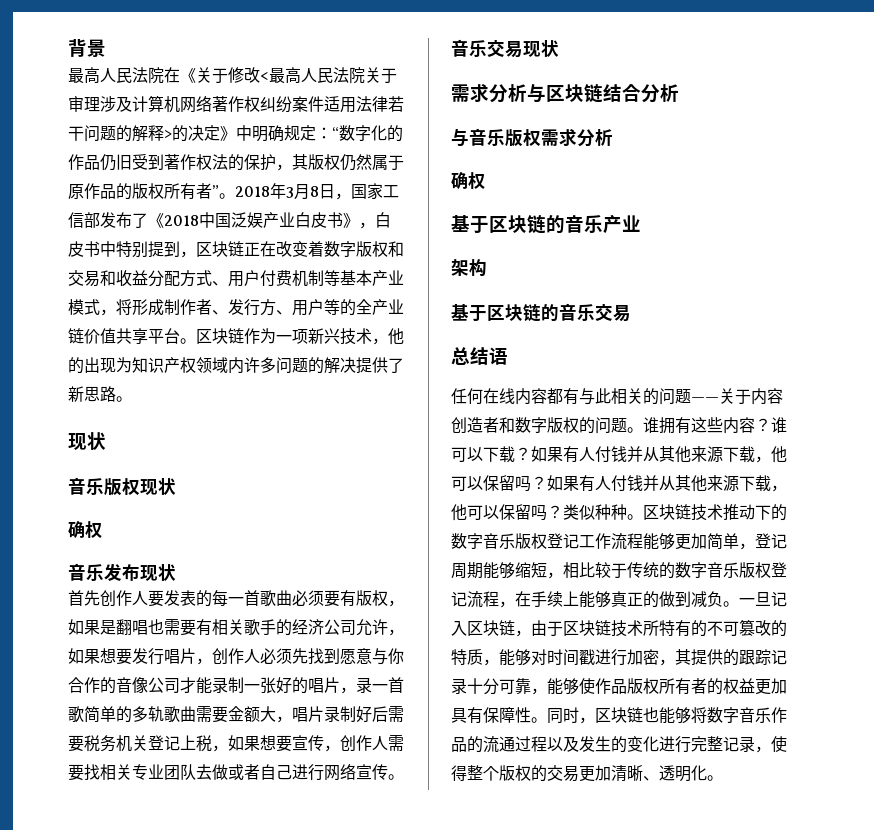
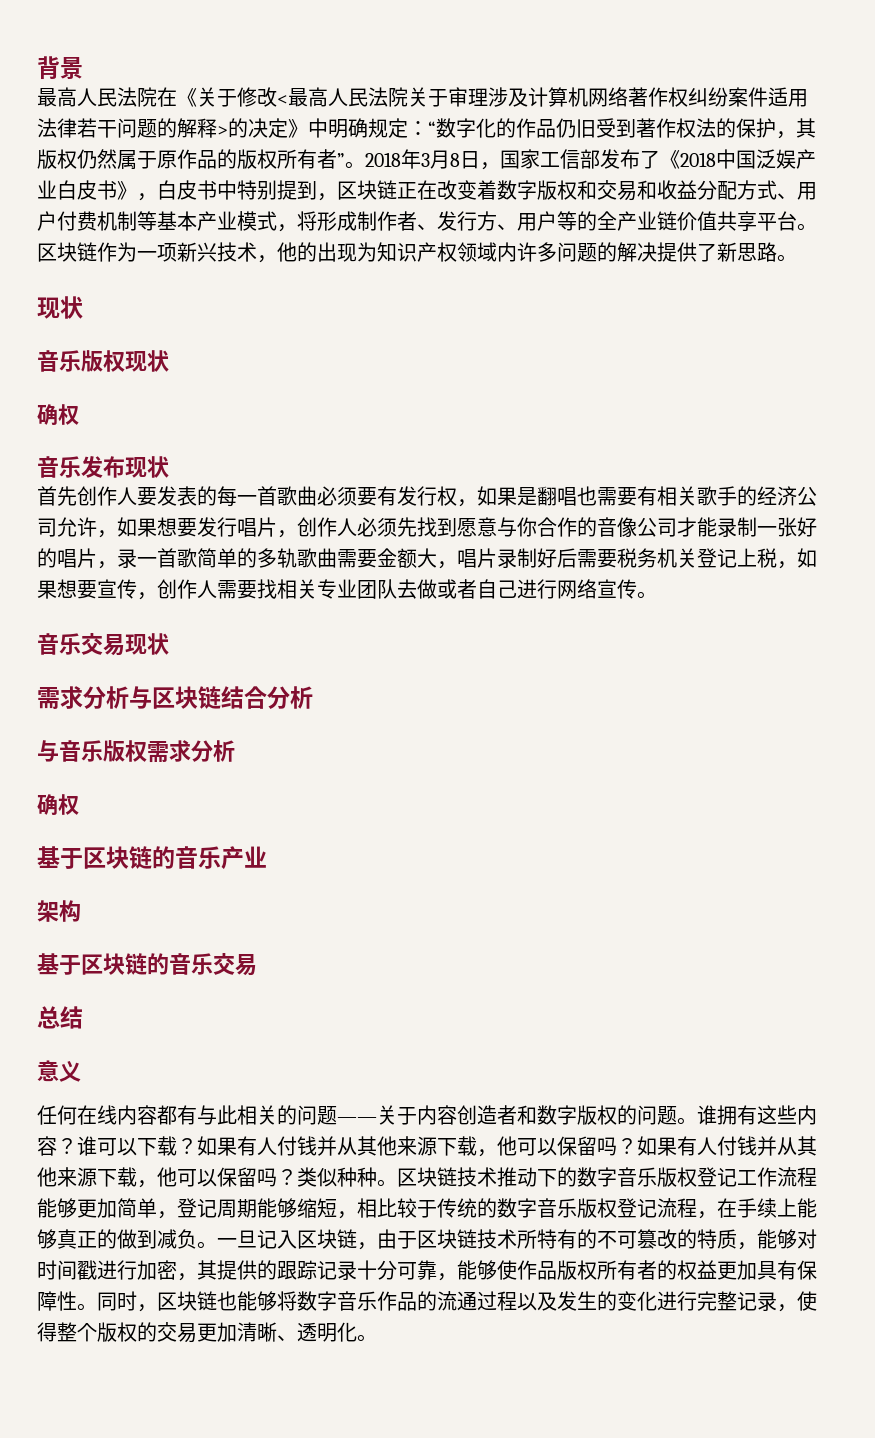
- 首先创作人要发表的每一首歌曲必须要有版权，如果是翻唱也需要有相关歌手的经济公司允许，如果想要发行唱片，创作人必须先找到愿意与你合作的音像公司才能录制一张好的唱片，录一首歌简单的多轨歌曲需要金额大，唱片录制好后需要税务机关登记上税，如果想要宣传，创作人需要找相关专业团队去做或者自己进行网络宣传。
+ 首先创作人要发表的每一首歌曲必须要有发行权，如果是翻唱也需要有相关歌手的经济公司允许，如果想要发行唱片，创作人必须先找到愿意与你合作的音像公司才能录制一张好的唱片，录一首歌简单的多轨歌曲需要金额大，唱片录制好后需要税务机关登记上税，如果想要宣传，创作人需要找相关专业团队去做或者自己进行网络宣传。
- 总结语
+ 总结
+ 意义

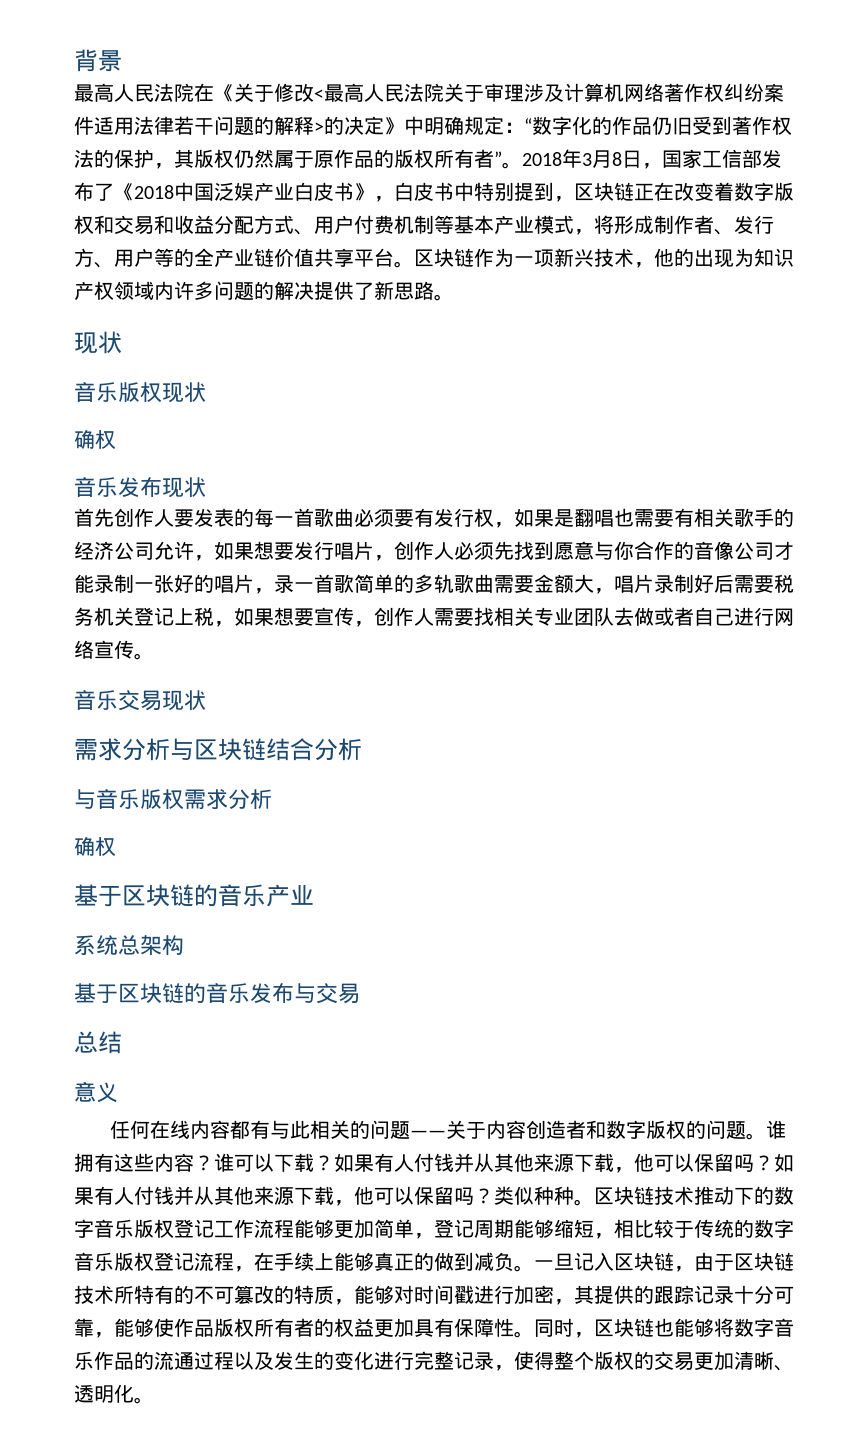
- 架构
+ 系统总架构
- 基于区块链的音乐交易
+ 基于区块链的音乐发布与交易

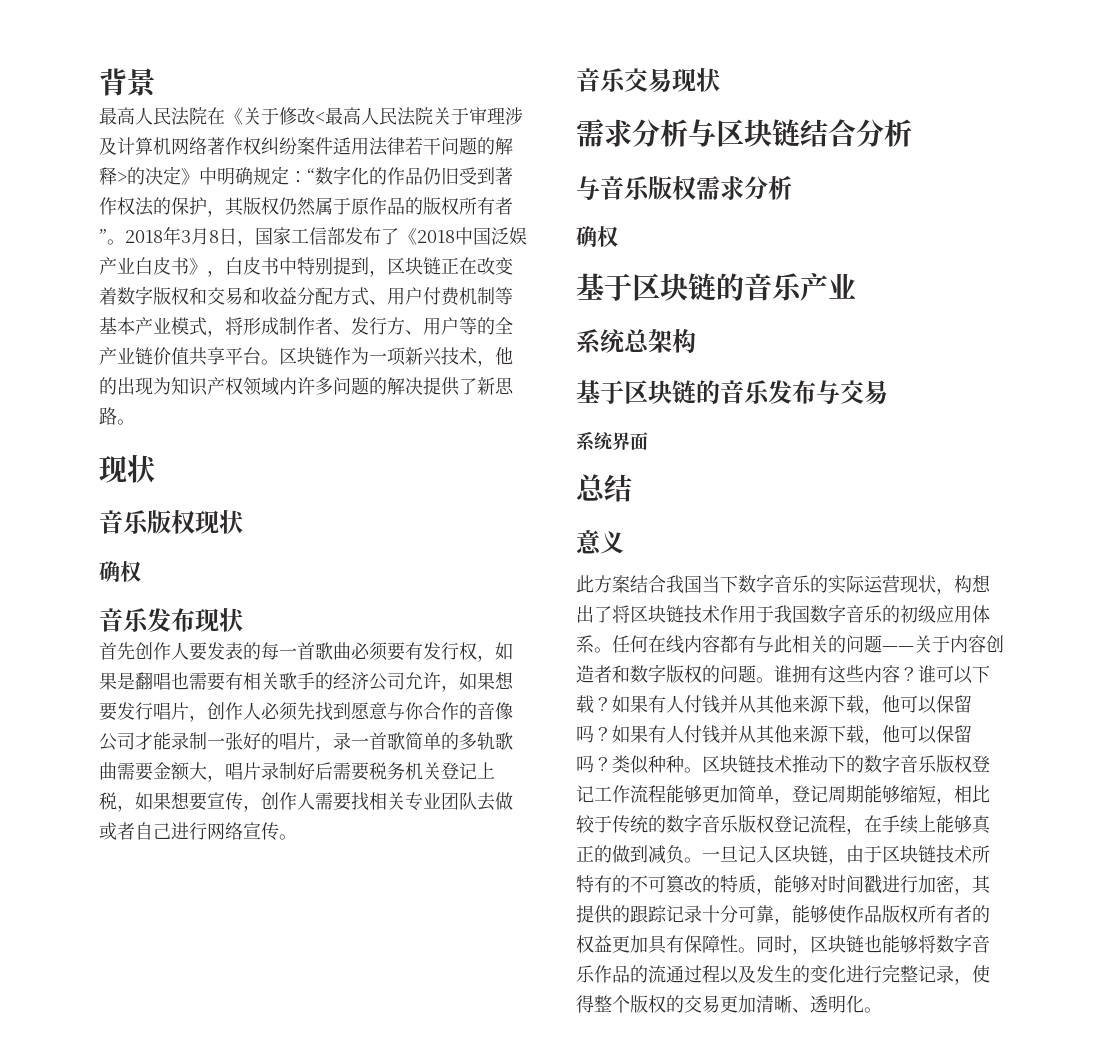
+ 系统界面
+ 此方案结合我国当下数字音乐的实际运营现状，构想出了将区块链技术作用于我国数字音乐的初级应用体系。

